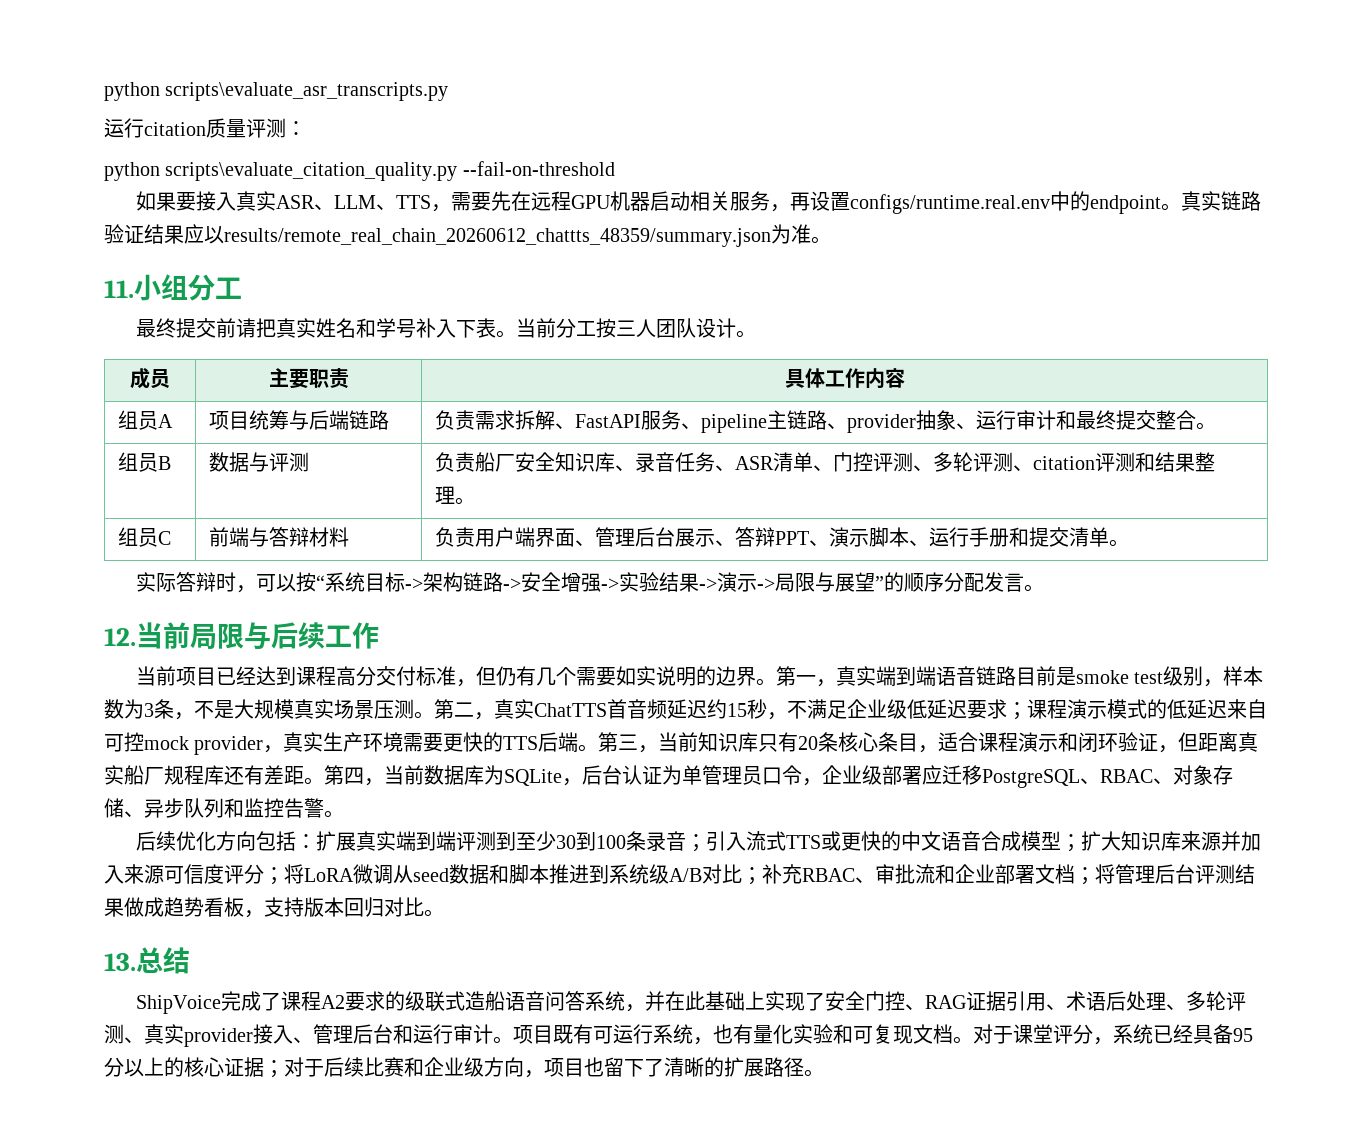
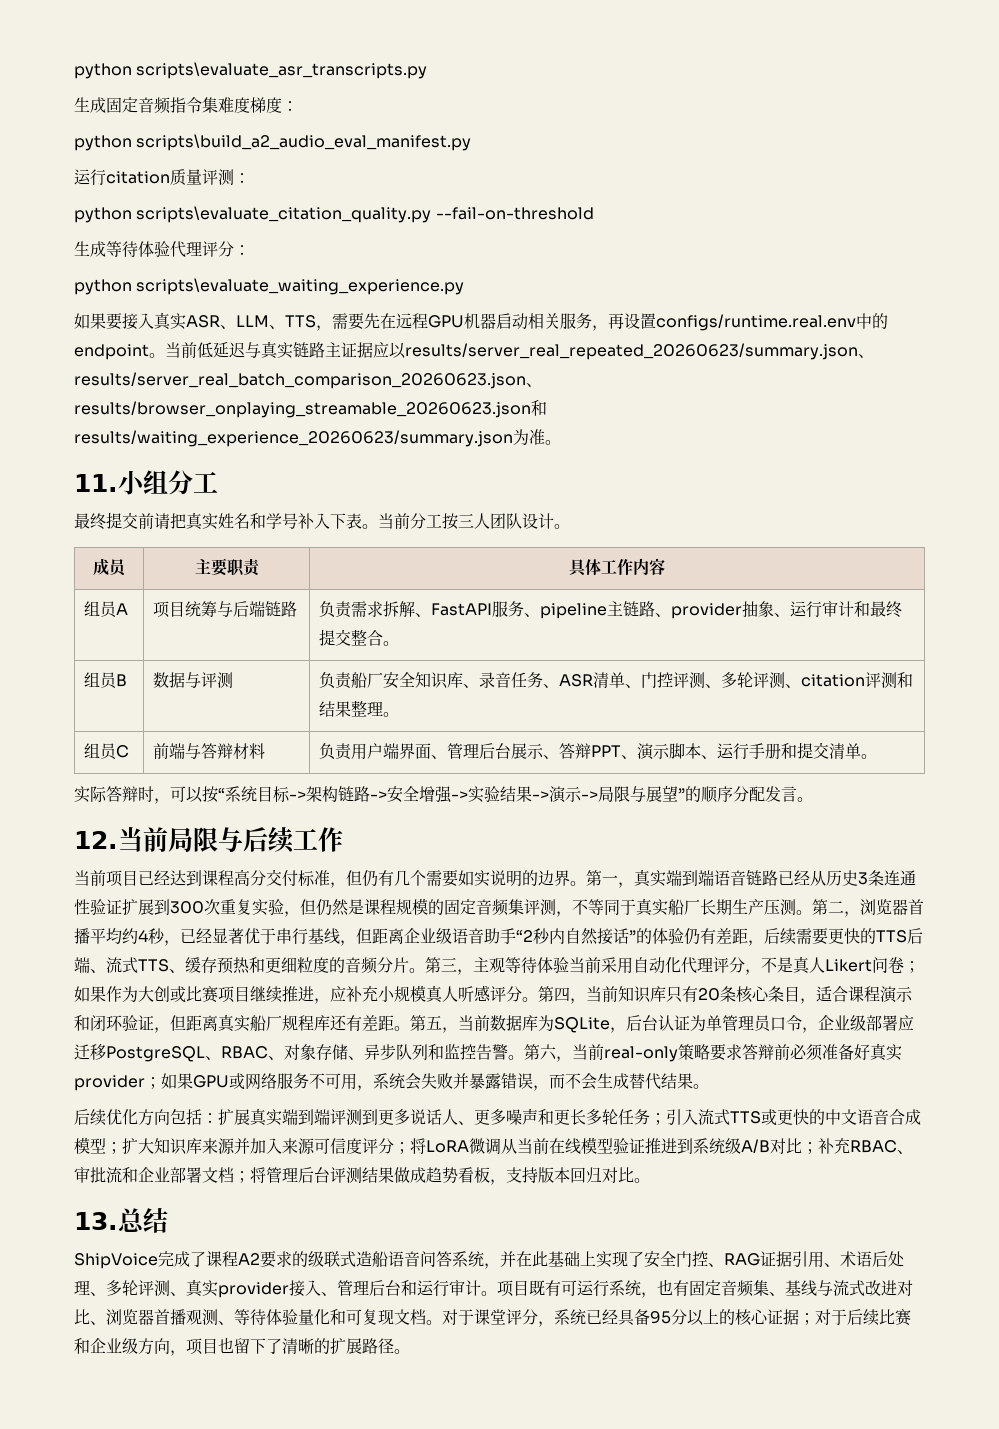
+ 生成固定音频指令集难度梯度：
+ python scripts\build_a2_audio_eval_manifest.py
+ 生成等待体验代理评分：
+ python scripts\evaluate_waiting_experience.py
- 真实链路验证结果应以results/remote_real_chain_20260612_chattts_48359/summary.json为准。
+ 当前低延迟与真实链路主证据应以results/server_real_repeated_20260623/summary.json、results/server_real_batch_comparison_20260623.json、results/browser_onplaying_streamable_20260623.json和results/waiting_experience_20260623/summary.json为准。
- 第一，真实端到端语音链路目前是smoke test级别，样本数为3条，不是大规模真实场景压测。第二，真实ChatTTS首音频延迟约15秒，不满足企业级低延迟要求；课程演示模式的低延迟来自可控mock provider，真实生产环境需要更快的TTS后端。第三，当前知识库只有20条核心条目，适合课程演示和闭环验证，但距离真实船厂规程库还有差距。
+ 第一，真实端到端语音链路已经从历史3条连通性验证扩展到300次重复实验，但仍然是课程规模的固定音频集评测，不等同于真实船厂长期生产压测。第二，浏览器首播平均约4秒，已经显著优于串行基线，但距离企业级语音助手“2秒内自然接话”的体验仍有差距，后续需要更快的TTS后端、流式TTS、缓存预热和更细粒度的音频分片。第三，主观等待体验当前采用自动化代理评分，不是真人Likert问卷；如果作为大创或比赛项目继续推进，应补充小规模真人听感评分。第四，当前知识库只有20条核心条目，适合课程演示和闭环验证，但距离真实船厂规程库还有差距。
- 第四，当前数据库为SQLite，后台认证为单管理员口令，企业级部署应迁移PostgreSQL、RBAC、对象存储、异步队列和监控告警。
+ 第五，当前数据库为SQLite，后台认证为单管理员口令，企业级部署应迁移PostgreSQL、RBAC、对象存储、异步队列和监控告警。第六，当前real-only策略要求答辩前必须准备好真实provider；如果GPU或网络服务不可用，系统会失败并暴露错误，而不会生成替代结果。
- 后续优化方向包括：扩展真实端到端评测到至少30到100条录音；引入流式TTS或更快的中文语音合成模型；扩大知识库来源并加入来源可信度评分；将LoRA微调从seed数据和脚本推进到系统级A/B对比；补充RBAC、审批流和企业部署文档；将管理后台评测结果做成趋势看板，支持版本回归对比。
+ 后续优化方向包括：扩展真实端到端评测到更多说话人、更多噪声和更长多轮任务；引入流式TTS或更快的中文语音合成模型；扩大知识库来源并加入来源可信度评分；将LoRA微调从当前在线模型验证推进到系统级A/B对比；补充RBAC、审批流和企业部署文档；将管理后台评测结果做成趋势看板，支持版本回归对比。
- 项目既有可运行系统，也有量化实验和可复现文档。
+ 项目既有可运行系统，也有固定音频集、基线与流式改进对比、浏览器首播观测、等待体验量化和可复现文档。

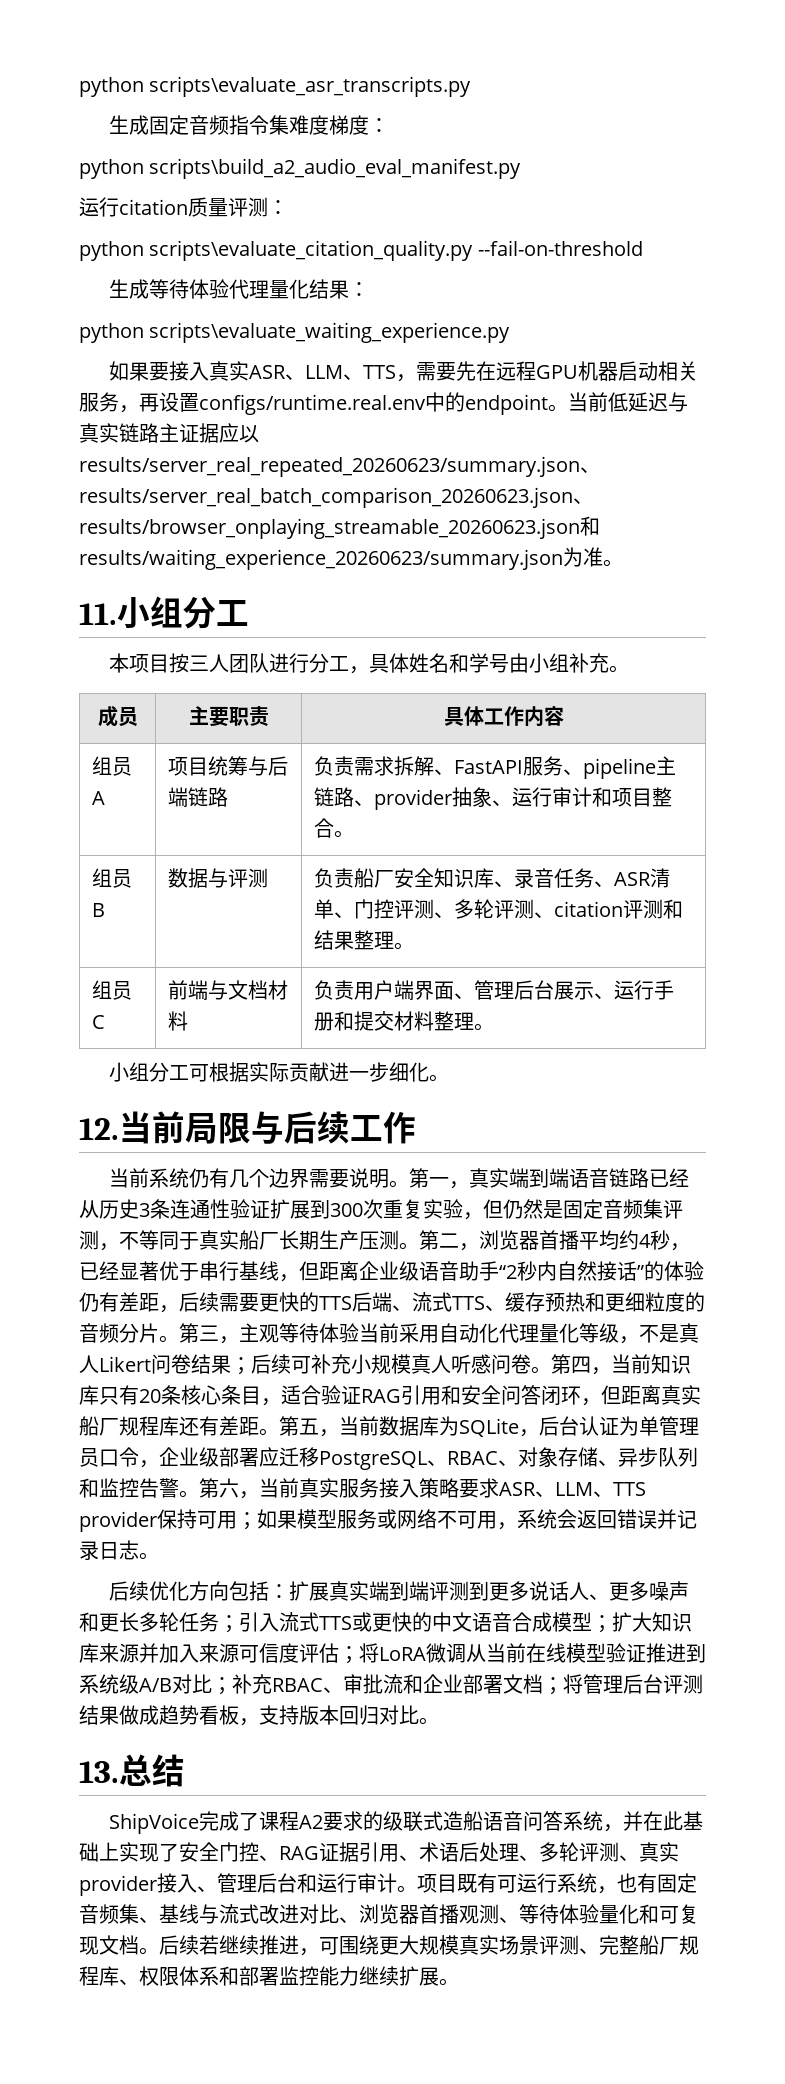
- 生成等待体验代理评分：
+ 生成等待体验代理量化结果：
- 最终提交前请把真实姓名和学号补入下表。当前分工按三人团队设计。
+ 本项目按三人团队进行分工，具体姓名和学号由小组补充。
- 组员A | 项目统筹与后端链路 | 负责需求拆解、FastAPI服务、pipeline主链路、provider抽象、运行审计和最终提交整合。
+ 组员A | 项目统筹与后端链路 | 负责需求拆解、FastAPI服务、pipeline主链路、provider抽象、运行审计和项目整合。
- 组员C | 前端与答辩材料 | 负责用户端界面、管理后台展示、答辩PPT、演示脚本、运行手册和提交清单。
- 实际答辩时，可以按“系统目标->架构链路->安全增强->实验结果->演示->局限与展望”的顺序分配发言。
+ 组员C | 前端与文档材料 | 负责用户端界面、管理后台展示、运行手册和提交材料整理。
+ 小组分工可根据实际贡献进一步细化。
- 当前项目已经达到课程高分交付标准，但仍有几个需要如实说明的边界。
+ 当前系统仍有几个边界需要说明。
- 第一，真实端到端语音链路已经从历史3条连通性验证扩展到300次重复实验，但仍然是课程规模的固定音频集评测，不等同于真实船厂长期生产压测。
+ 第一，真实端到端语音链路已经从历史3条连通性验证扩展到300次重复实验，但仍然是固定音频集评测，不等同于真实船厂长期生产压测。
- 第三，主观等待体验当前采用自动化代理评分，不是真人Likert问卷；如果作为大创或比赛项目继续推进，应补充小规模真人听感评分。
+ 第三，主观等待体验当前采用自动化代理量化等级，不是真人Likert问卷结果；后续可补充小规模真人听感问卷。
- 第四，当前知识库只有20条核心条目，适合课程演示和闭环验证，但距离真实船厂规程库还有差距。
+ 第四，当前知识库只有20条核心条目，适合验证RAG引用和安全问答闭环，但距离真实船厂规程库还有差距。
- 第六，当前real-only策略要求答辩前必须准备好真实provider；如果GPU或网络服务不可用，系统会失败并暴露错误，而不会生成替代结果。
+ 第六，当前真实服务接入策略要求ASR、LLM、TTS provider保持可用；如果模型服务或网络不可用，系统会返回错误并记录日志。
- 扩大知识库来源并加入来源可信度评分；
+ 扩大知识库来源并加入来源可信度评估；
- 对于课堂评分，系统已经具备95分以上的核心证据；对于后续比赛和企业级方向，项目也留下了清晰的扩展路径。
+ 后续若继续推进，可围绕更大规模真实场景评测、完整船厂规程库、权限体系和部署监控能力继续扩展。

